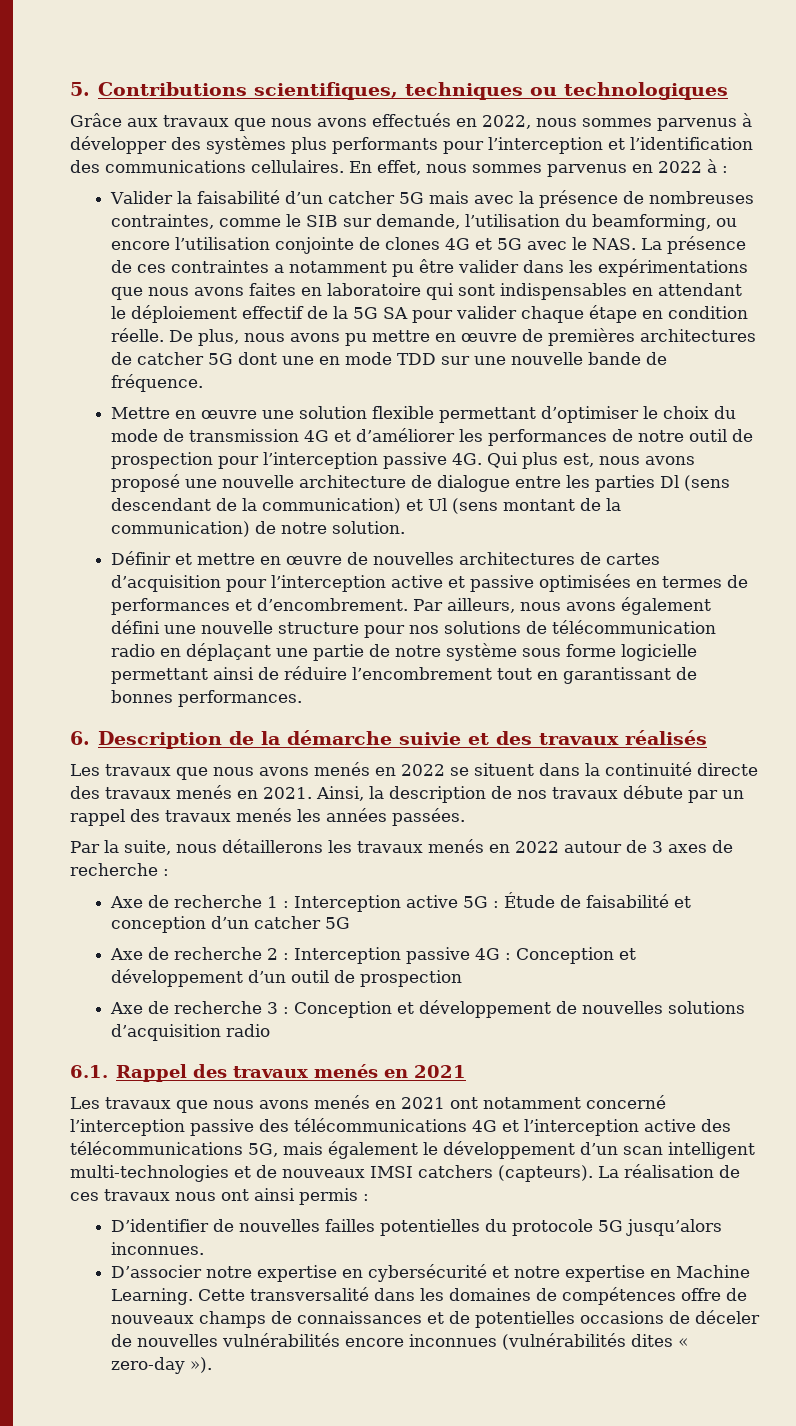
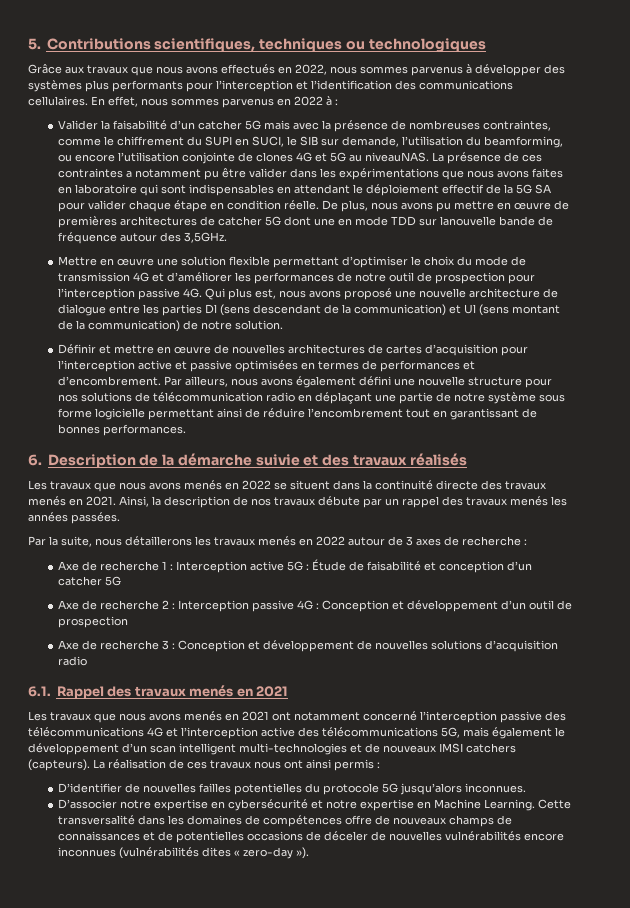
- Valider la faisabilité d’un catcher 5G mais avec la présence de nombreuses contraintes, comme le SIB sur demande, l’utilisation du beamforming, ou encore l’utilisation conjointe de clones 4G et 5G avec le NAS. La présence de ces contraintes a notamment pu être valider dans les expérimentations que nous avons faites en laboratoire qui sont indispensables en attendant le déploiement effectif de la 5G SA pour valider chaque étape en condition réelle.
+ Valider la faisabilité d’un catcher 5G mais avec la présence de nombreuses contraintes, comme le chiffrement du SUPI en SUCI, le SIB sur demande, l’utilisation du beamforming, ou encore l’utilisation conjointe de clones 4G et 5G au niveauNAS. La présence de ces contraintes a notamment pu être valider dans les expérimentations que nous avons faites en laboratoire qui sont indispensables en attendant le déploiement effectif de la 5G SA pour valider chaque étape en condition réelle.
- De plus, nous avons pu mettre en œuvre de premières architectures de catcher 5G dont une en mode TDD sur une nouvelle bande de fréquence.
+ De plus, nous avons pu mettre en œuvre de premières architectures de catcher 5G dont une en mode TDD sur lanouvelle bande de fréquence autour des 3,5GHz.

